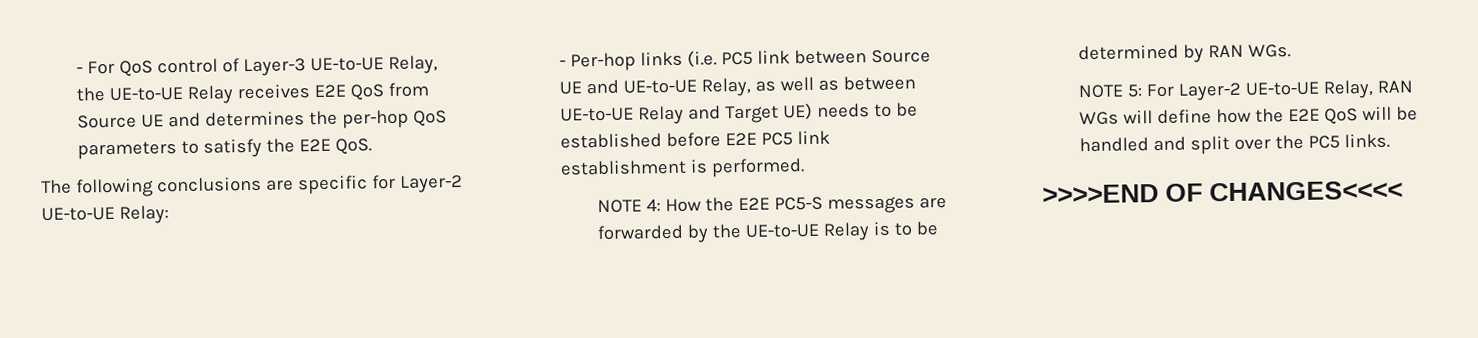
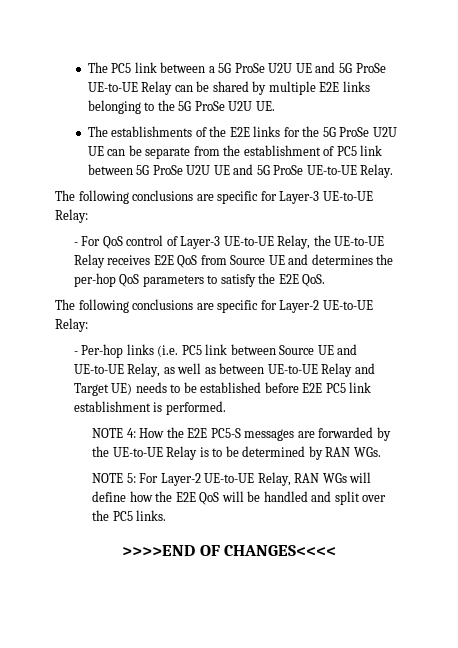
+ The PC5 link between a 5G ProSe U2U UE and 5G ProSe UE-to-UE Relay can be shared by multiple E2E links belonging to the 5G ProSe U2U UE.
+ The establishments of the E2E links for the 5G ProSe U2U UE can be separate from the establishment of PC5 link between 5G ProSe U2U UE and 5G ProSe UE-to-UE Relay.
+ The following conclusions are specific for Layer-3 UE-to-UE Relay:

